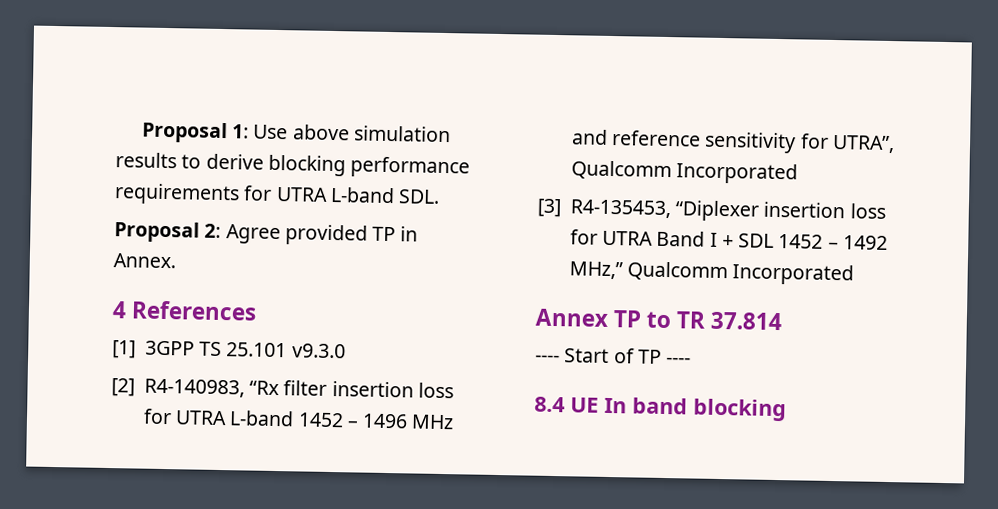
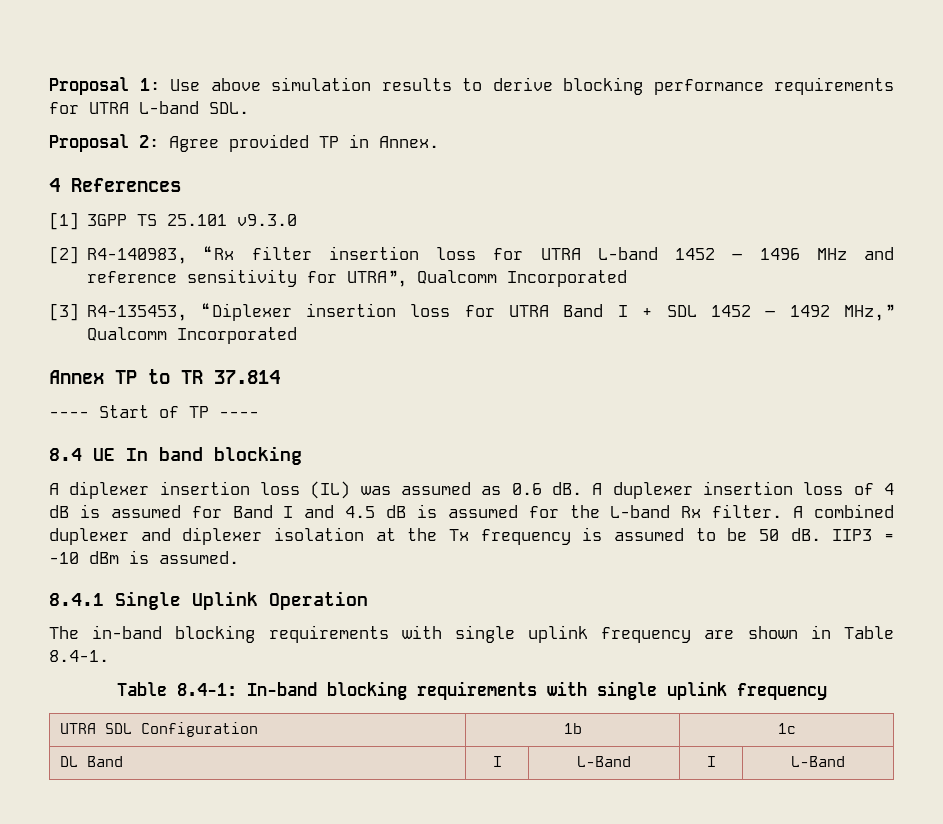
+ A diplexer insertion loss (IL) was assumed as 0.6 dB. A duplexer insertion loss of 4 dB is assumed for Band I and 4.5 dB is assumed for the L-band Rx filter. A combined duplexer and diplexer isolation at the Tx frequency is assumed to be 50 dB. IIP3 = -10 dBm is assumed.
+ 8.4.1 Single Uplink Operation
+ The in-band blocking requirements with single uplink frequency are shown in Table 8.4-1.
+ Table 8.4-1: In-band blocking requirements with single uplink frequency
+ UTRA SDL Configuration | 1b | 1c
+ DL Band | I | L-Band | I | L-Band

